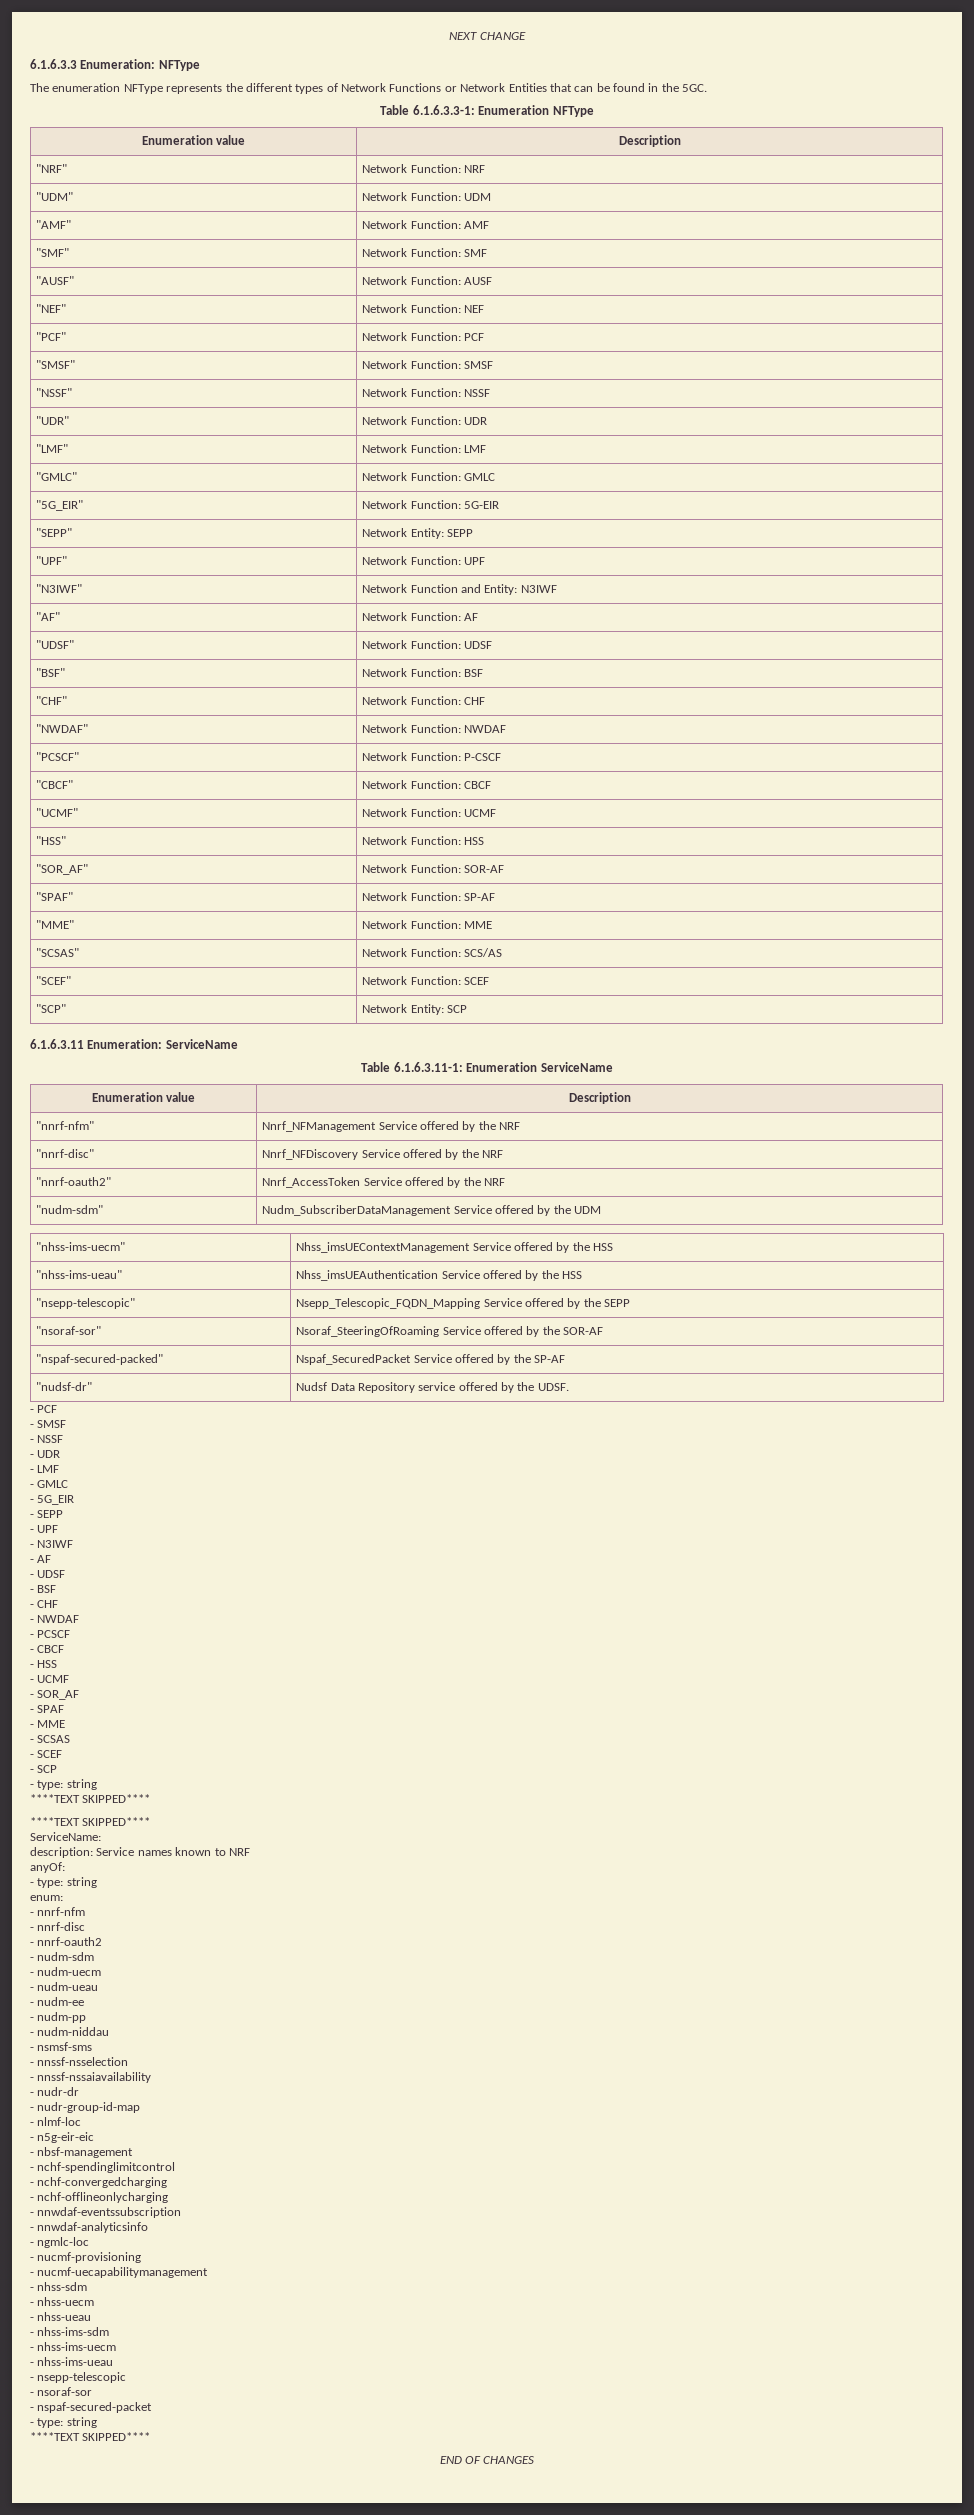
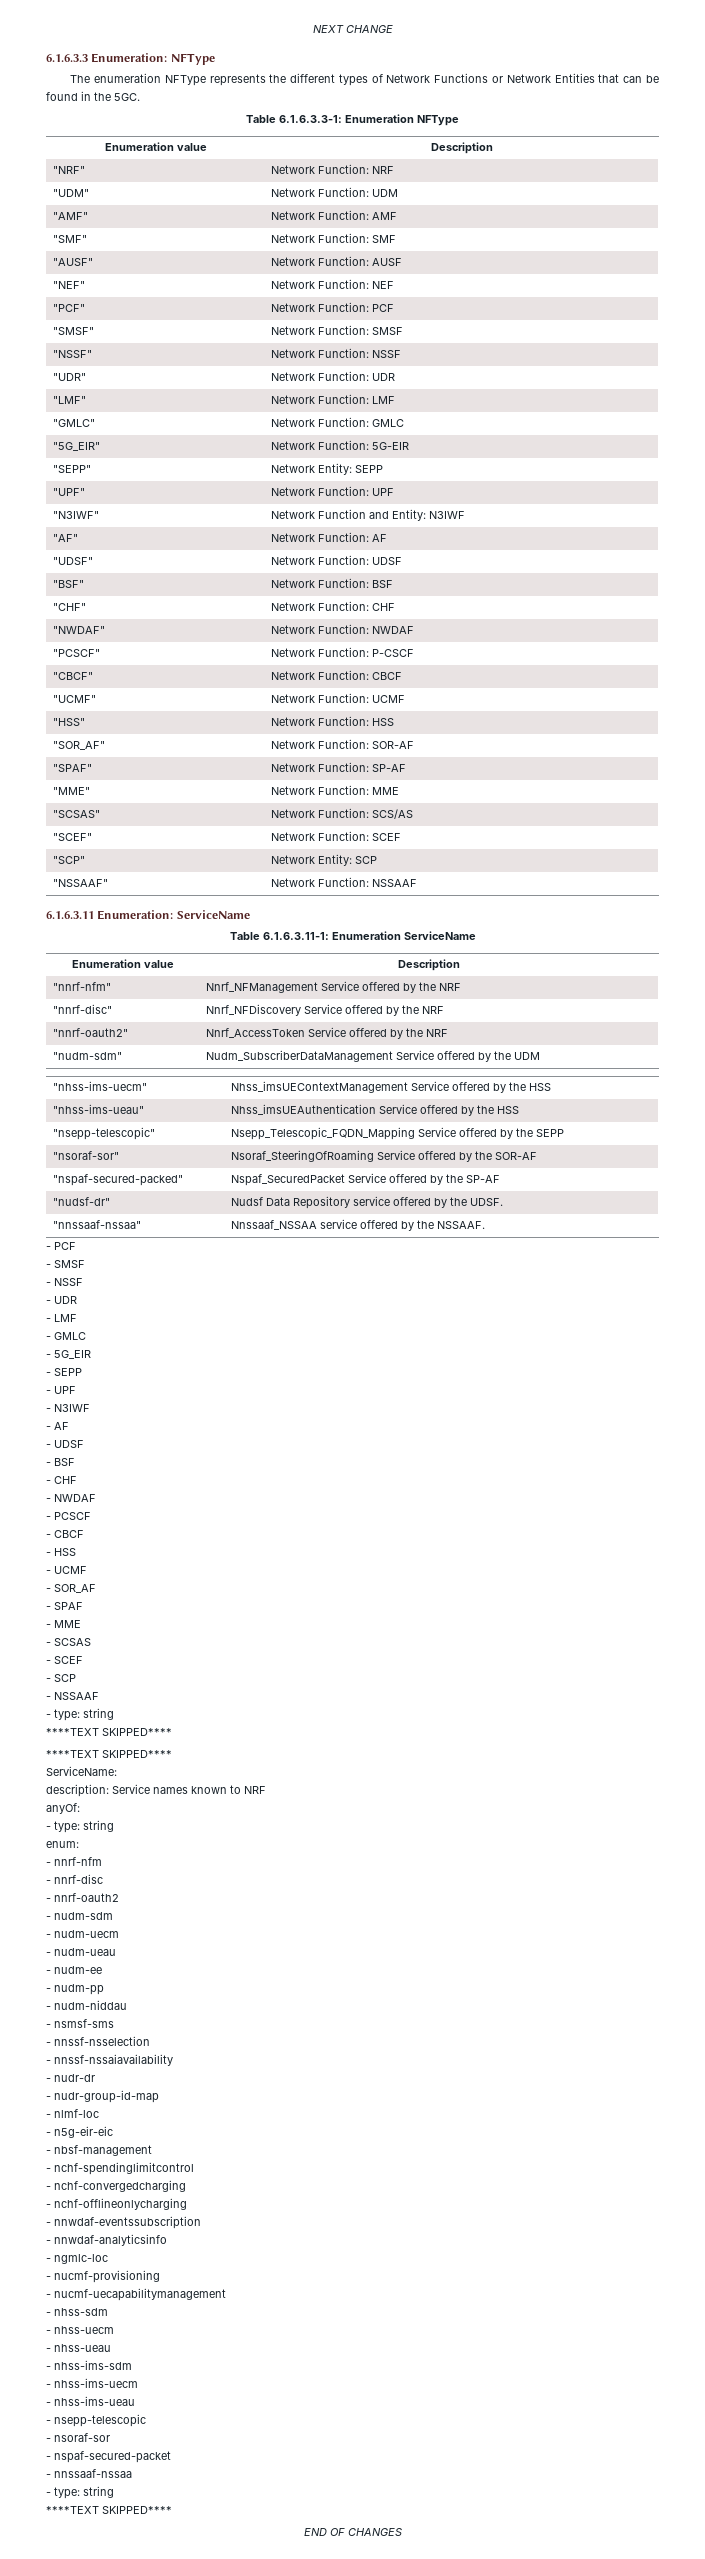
+ "NSSAAF" | Network Function: NSSAAF
+ "nnssaaf-nssaa" | Nnssaaf_NSSAA service offered by the NSSAAF.
+ - NSSAAF
+ - nnssaaf-nssaa

